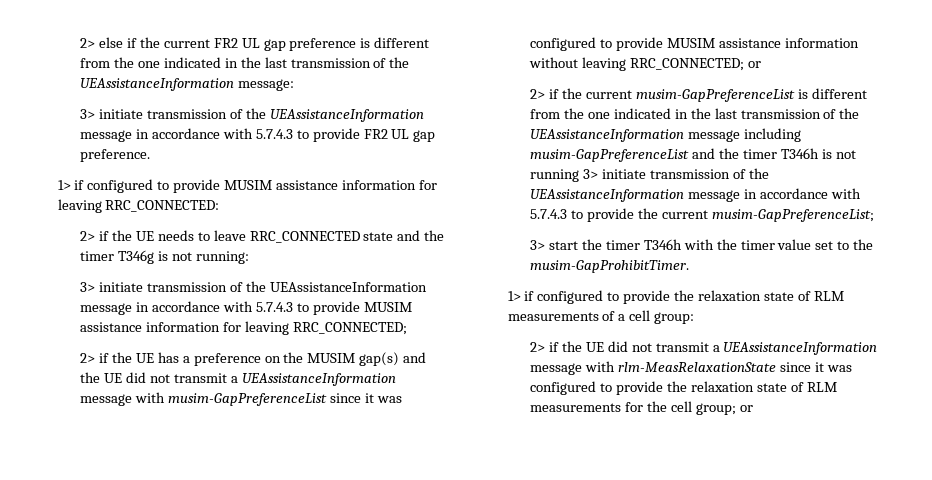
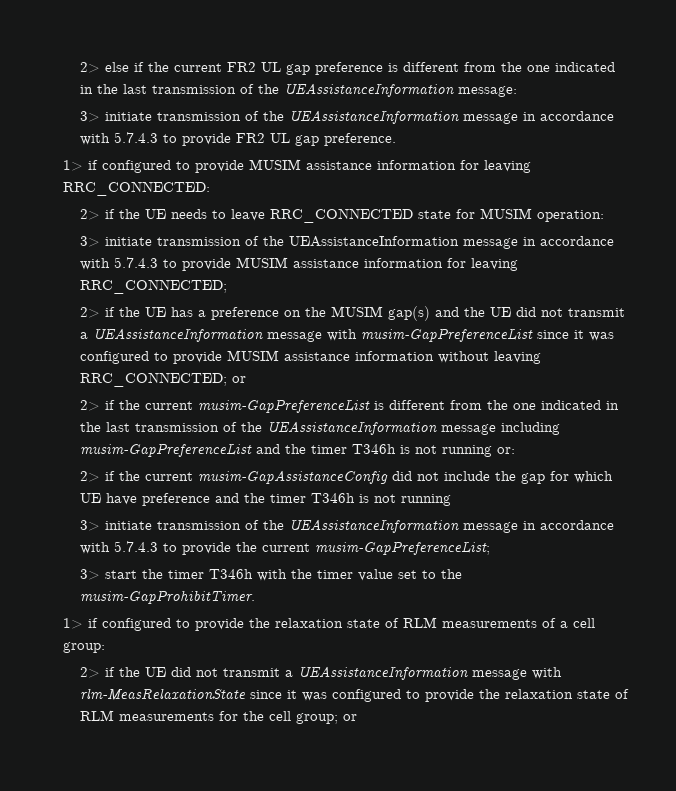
- 2> if the UE needs to leave RRC_CONNECTED state and the timer T346g is not running:
+ 2> if the UE needs to leave RRC_CONNECTED state for MUSIM operation:
- 2> if the current musim-GapPreferenceList is different from the one indicated in the last transmission of the UEAssistanceInformation message including musim-GapPreferenceList and the timer T346h is not running 3> initiate transmission of the UEAssistanceInformation message in accordance with 5.7.4.3 to provide the current musim-GapPreferenceList;
+ 2> if the current musim-GapPreferenceList is different from the one indicated in the last transmission of the UEAssistanceInformation message including musim-GapPreferenceList and the timer T346h is not running or:
+ 2> if the current musim-GapAssistanceConfig did not include the gap for which UE have preference and the timer T346h is not running
+ 3> initiate transmission of the UEAssistanceInformation message in accordance with 5.7.4.3 to provide the current musim-GapPreferenceList;

